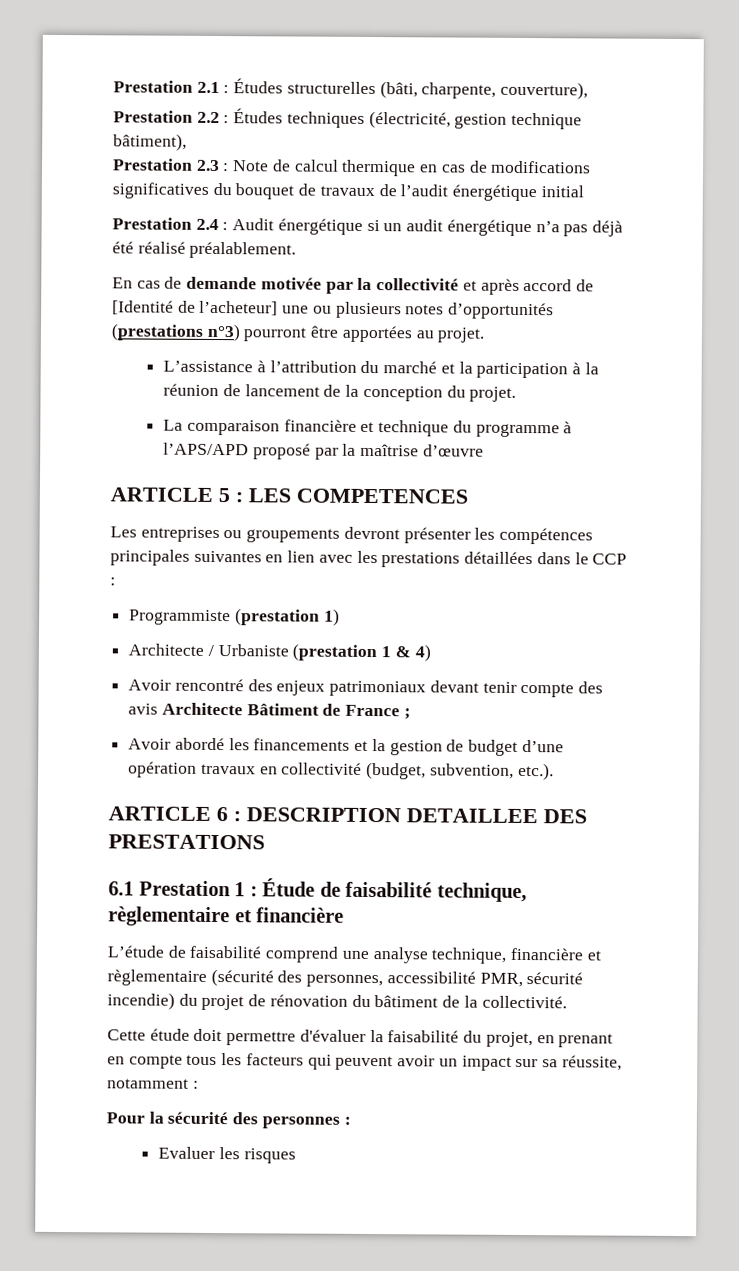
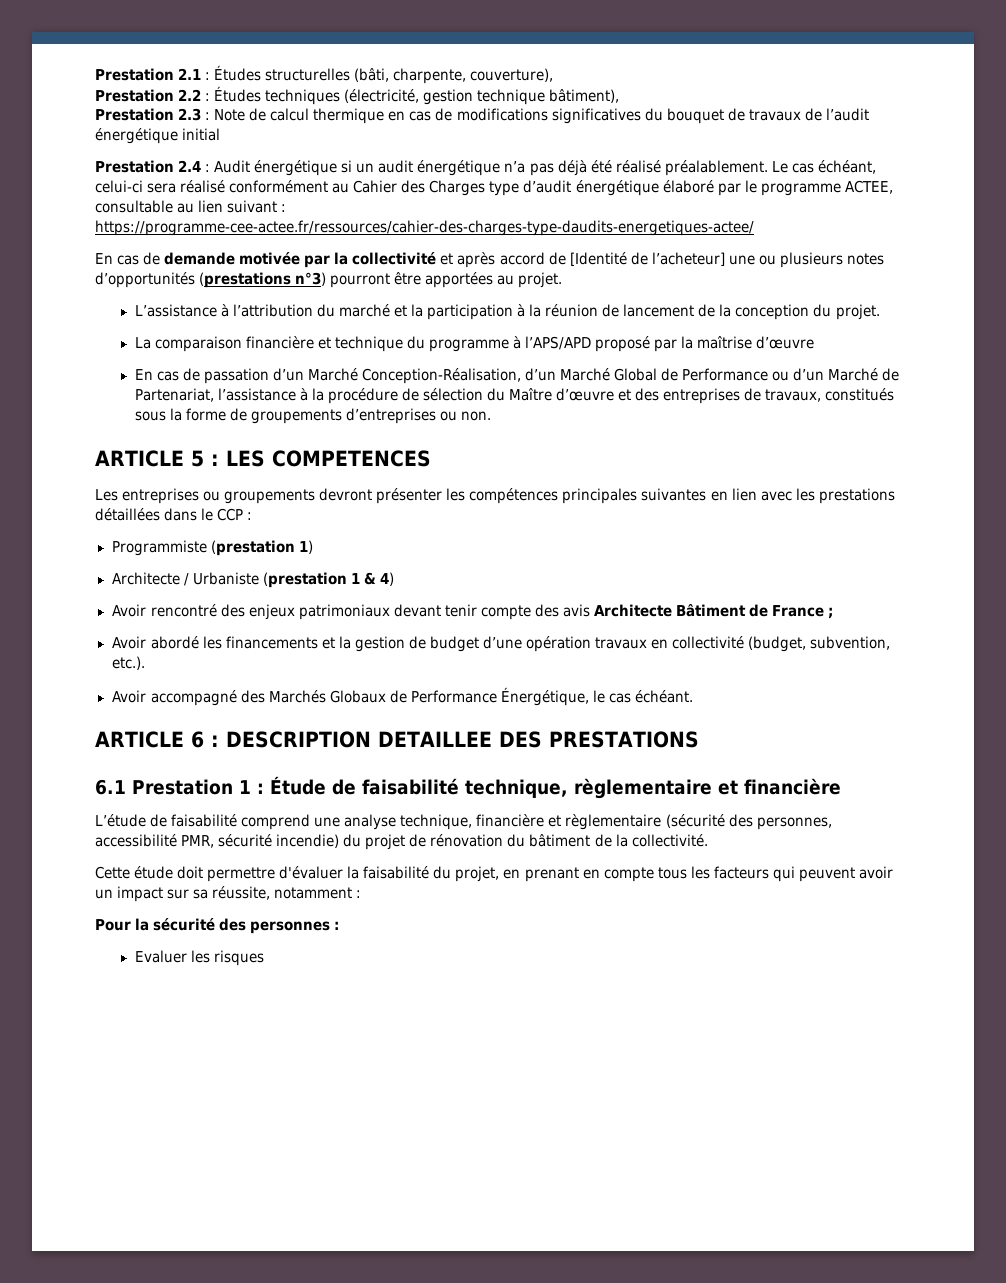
+ Le cas échéant, celui-ci sera réalisé conformément au Cahier des Charges type d’audit énergétique élaboré par le programme ACTEE, consultable au lien suivant : https://programme-cee-actee.fr/ressources/cahier-des-charges-type-daudits-energetiques-actee/
+ En cas de passation d’un Marché Conception-Réalisation, d’un Marché Global de Performance ou d’un Marché de Partenariat, l’assistance à la procédure de sélection du Maître d’œuvre et des entreprises de travaux, constitués sous la forme de groupements d’entreprises ou non.
+ Avoir accompagné des Marchés Globaux de Performance Énergétique, le cas échéant.

